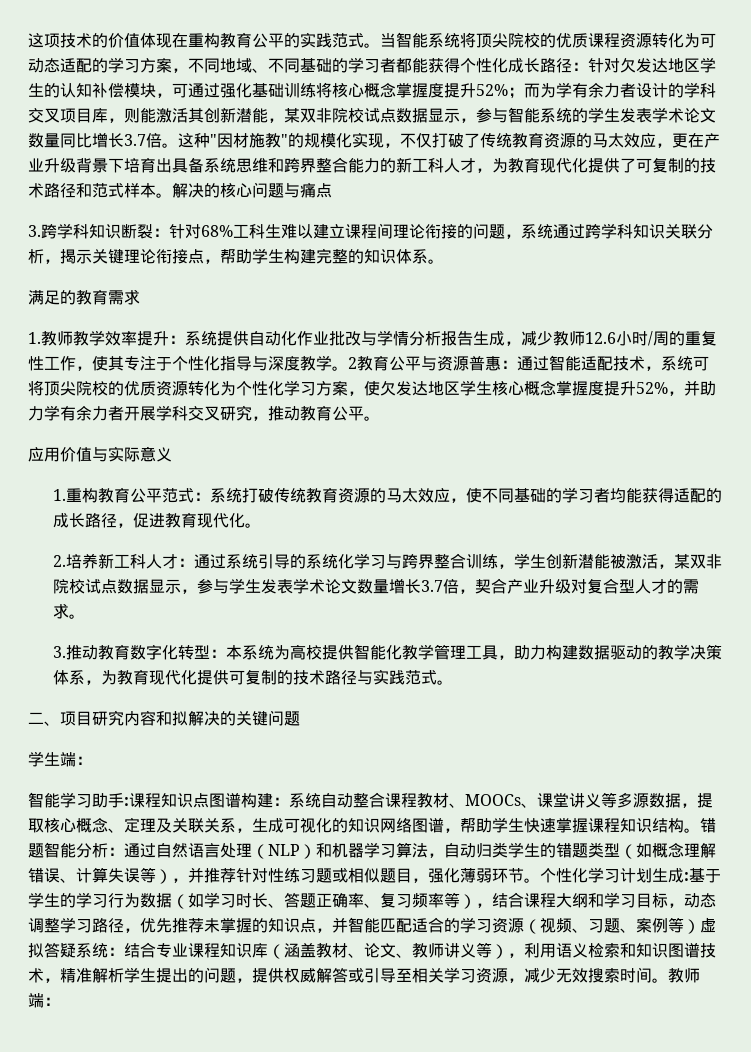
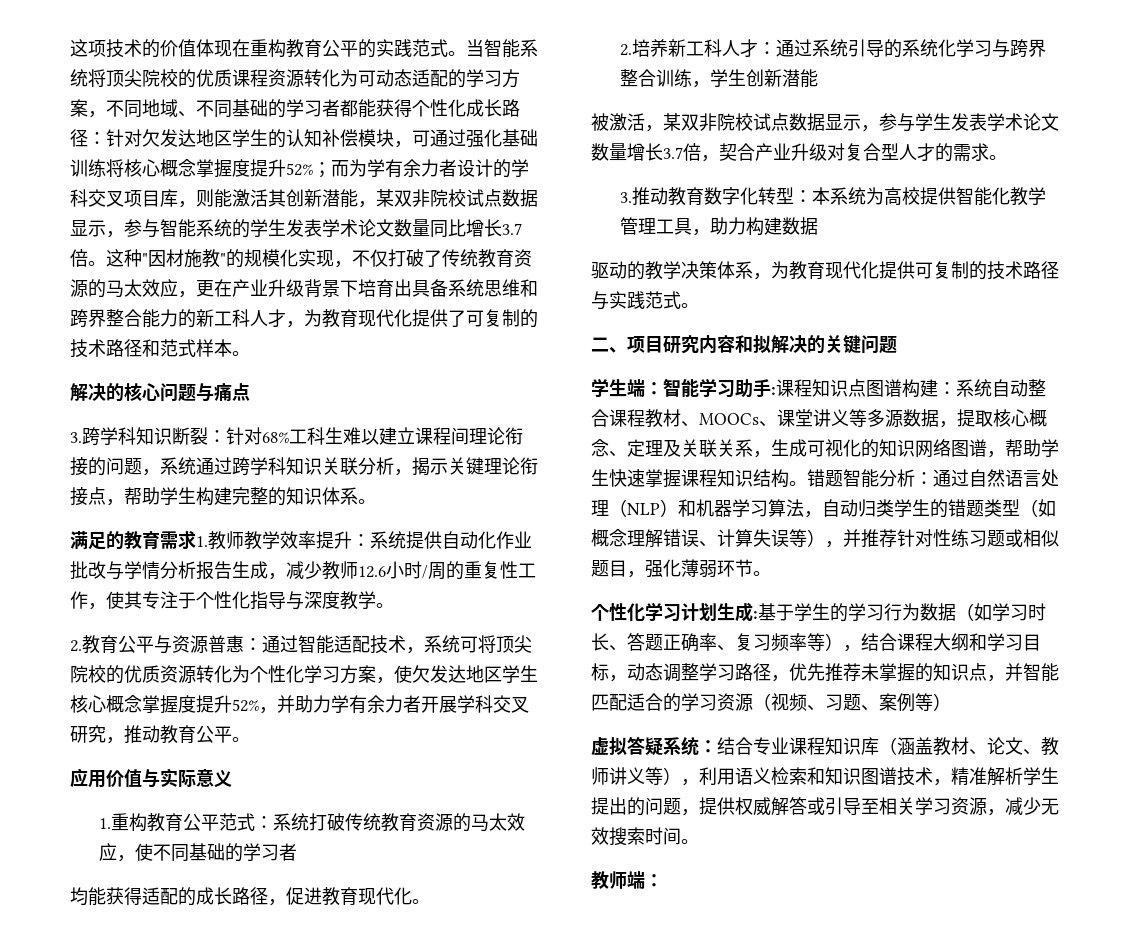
- 这种"因材施教"的规模化实现，不仅打破了传统教育资源的马太效应，更在产业升级背景下培育出具备系统思维和跨界整合能力的新工科人才，为教育现代化提供了可复制的技术路径和范式样本。解决的核心问题与痛点
+ 这种"因材施教"的规模化实现，不仅打破了传统教育资源的马太效应，更在产业升级背景下培育出具备系统思维和跨界整合能力的新工科人才，为教育现代化提供了可复制的技术路径和范式样本。
+ 解决的核心问题与痛点
- 满足的教育需求
- 1.教师教学效率提升：
+ 满足的教育需求1.教师教学效率提升：
- 系统提供自动化作业批改与学情分析报告生成，减少教师12.6小时/周的重复性工作，使其专注于个性化指导与深度教学。2教育公平与资源普惠：
+ 系统提供自动化作业批改与学情分析报告生成，减少教师12.6小时/周的重复性工作，使其专注于个性化指导与深度教学。
+ 2.教育公平与资源普惠：
- 1.重构教育公平范式：系统打破传统教育资源的马太效应，使不同基础的学习者均能获得适配的成长路径，促进教育现代化。
+ 1.重构教育公平范式：系统打破传统教育资源的马太效应，使不同基础的学习者
+ 均能获得适配的成长路径，促进教育现代化。
- 2.培养新工科人才：通过系统引导的系统化学习与跨界整合训练，学生创新潜能被激活，某双非院校试点数据显示，参与学生发表学术论文数量增长3.7倍，契合产业升级对复合型人才的需求。
+ 2.培养新工科人才：通过系统引导的系统化学习与跨界整合训练，学生创新潜能
+ 被激活，某双非院校试点数据显示，参与学生发表学术论文数量增长3.7倍，契合产业升级对复合型人才的需求。
- 3.推动教育数字化转型：本系统为高校提供智能化教学管理工具，助力构建数据驱动的教学决策体系，为教育现代化提供可复制的技术路径与实践范式。
+ 3.推动教育数字化转型：本系统为高校提供智能化教学管理工具，助力构建数据
+ 驱动的教学决策体系，为教育现代化提供可复制的技术路径与实践范式。
- 学生端：
- 智能学习助手:课程知识点图谱构建：系统自动整合课程教材、MOOCs、课堂讲义等多源数据，提取核心概念、定理及关联关系，生成可视化的知识网络图谱，帮助学生快速掌握课程知识结构。
+ 学生端：智能学习助手:课程知识点图谱构建：系统自动整合课程教材、MOOCs、课堂讲义等多源数据，提取核心概念、定理及关联关系，生成可视化的知识网络图谱，帮助学生快速掌握课程知识结构。
- 通过自然语言处理（NLP）和机器学习算法，自动归类学生的错题类型（如概念理解错误、计算失误等），并推荐针对性练习题或相似题目，强化薄弱环节。个性化学习计划生成:
+ 通过自然语言处理（NLP）和机器学习算法，自动归类学生的错题类型（如概念理解错误、计算失误等），并推荐针对性练习题或相似题目，强化薄弱环节。
+ 个性化学习计划生成:
- 基于学生的学习行为数据（如学习时长、答题正确率、复习频率等），结合课程大纲和学习目标，动态调整学习路径，优先推荐未掌握的知识点，并智能匹配适合的学习资源（视频、习题、案例等）虚拟答疑系统：
+ 基于学生的学习行为数据（如学习时长、答题正确率、复习频率等），结合课程大纲和学习目标，动态调整学习路径，优先推荐未掌握的知识点，并智能匹配适合的学习资源（视频、习题、案例等）
+ 虚拟答疑系统：
- 结合专业课程知识库（涵盖教材、论文、教师讲义等），利用语义检索和知识图谱技术，精准解析学生提出的问题，提供权威解答或引导至相关学习资源，减少无效搜索时间。教师端：
+ 结合专业课程知识库（涵盖教材、论文、教师讲义等），利用语义检索和知识图谱技术，精准解析学生提出的问题，提供权威解答或引导至相关学习资源，减少无效搜索时间。
+ 教师端：

